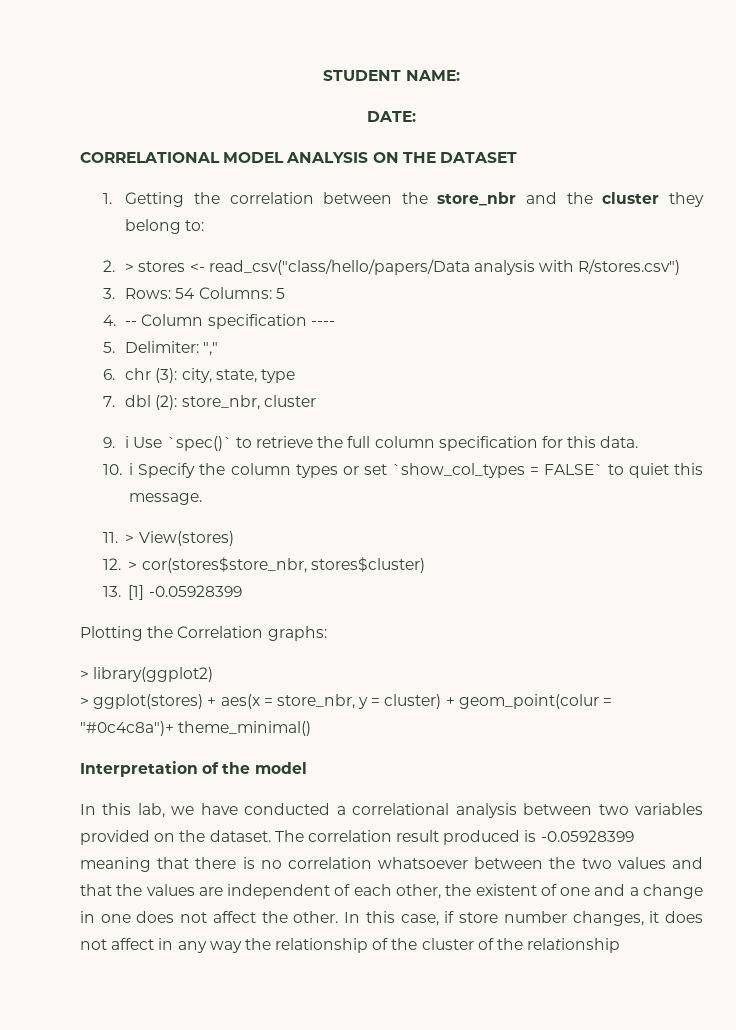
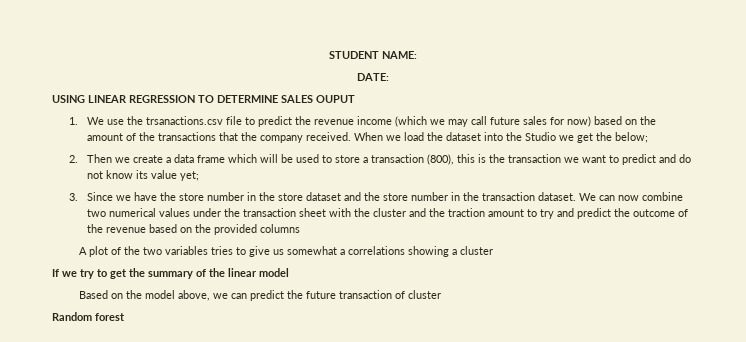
- CORRELATIONAL MODEL ANALYSIS ON THE DATASET
- 1. Getting the correlation between the store_nbr and the cluster they belong to:
- 2. > stores <- read_csv("class/hello/papers/Data analysis with R/stores.csv")
- 3. Rows: 54 Columns: 5
- 4. -- Column specification ----
- 5. Delimiter: ","
- 6. chr (3): city, state, type
- 7. dbl (2): store_nbr, cluster
- 9. i Use `spec()` to retrieve the full column specification for this data.
- 10. i Specify the column types or set `show_col_types = FALSE` to quiet this message.
- 11. > View(stores)
- 12. > cor(stores$store_nbr, stores$cluster)
- 13. [1] -0.05928399
- Plotting the Correlation graphs:
- > library(ggplot2)
- > ggplot(stores) + aes(x = store_nbr, y = cluster) + geom_point(colur = "#0c4c8a")+ theme_minimal()
- Interpretation of the model
+ USING LINEAR REGRESSION TO DETERMINE SALES OUPUT
+ 1. We use the trsanactions.csv file to predict the revenue income (which we may call future sales for now) based on the amount of the transactions that the company received. When we load the dataset into the Studio we get the below;
+ 2. Then we create a data frame which will be used to store a transaction (800), this is the transaction we want to predict and do not know its value yet;
+ 3. Since we have the store number in the store dataset and the store number in the transaction dataset. We can now combine two numerical values under the transaction sheet with the cluster and the traction amount to try and predict the outcome of the revenue based on the provided columns
+ A plot of the two variables tries to give us somewhat a correlations showing a cluster
+ If we try to get the summary of the linear model
- In this lab, we have conducted a correlational analysis between two variables provided on the dataset. The correlation result produced is -0.05928399 meaning that there is no correlation whatsoever between the two values and that the values are independent of each other, the existent of one and a change in one does not affect the other. In this case, if store number changes, it does not affect in any way the relationship of the cluster of the relationship
+ Based on the model above, we can predict the future transaction of cluster
+ Random forest

